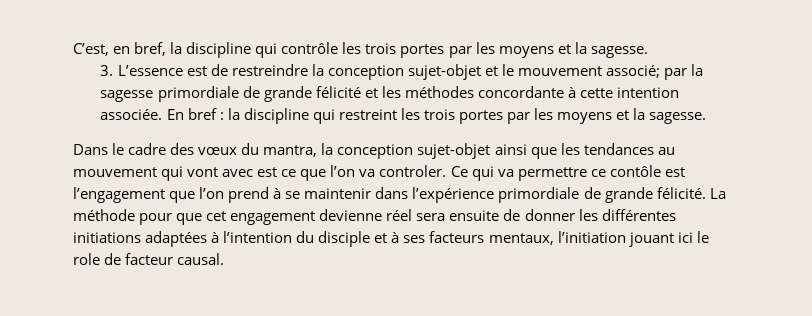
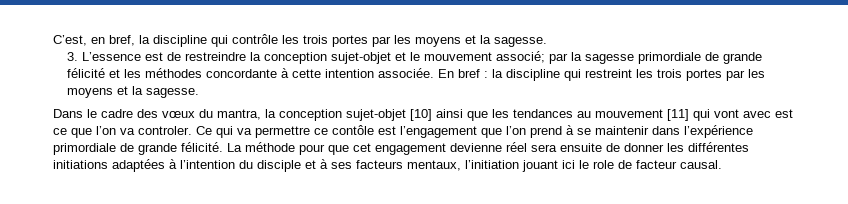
- Dans le cadre des vœux du mantra, la conception sujet-objet ainsi que les tendances au mouvement qui vont avec est ce que l’on va controler.
+ Dans le cadre des vœux du mantra, la conception sujet-objet [10] ainsi que les tendances au mouvement [11] qui vont avec est ce que l’on va controler.

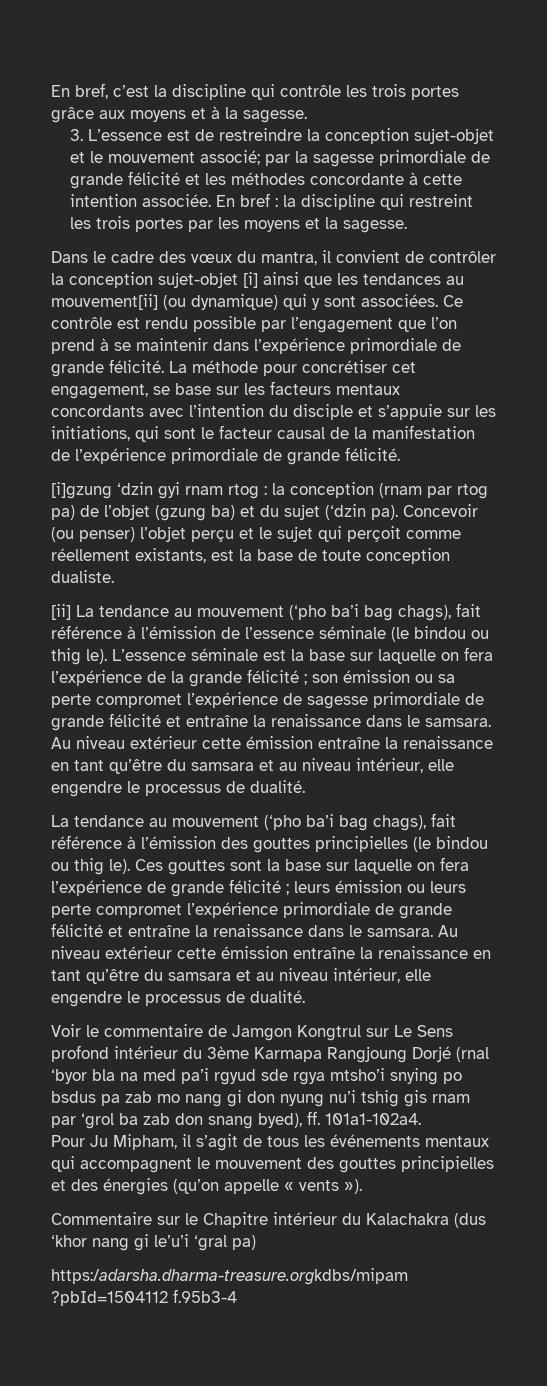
- C’est, en bref, la discipline qui contrôle les trois portes par les moyens et la sagesse.
+ En bref, c’est la discipline qui contrôle les trois portes grâce aux moyens et à la sagesse.
- Dans le cadre des vœux du mantra, la conception sujet-objet [10] ainsi que les tendances au mouvement [11] qui vont avec est ce que l’on va controler. Ce qui va permettre ce contôle est l’engagement que l’on prend à se maintenir dans l’expérience primordiale de grande félicité.
+ Dans le cadre des vœux du mantra, il convient de contrôler la conception sujet-objet [i] ainsi que les tendances au mouvement[ii] (ou dynamique) qui y sont associées. Ce contrôle est rendu possible par l’engagement que l’on prend à se maintenir dans l’expérience primordiale de grande félicité.
- La méthode pour que cet engagement devienne réel sera ensuite de donner les différentes initiations adaptées à l’intention du disciple et à ses facteurs mentaux, l’initiation jouant ici le role de facteur causal.
+ La méthode pour concrétiser cet engagement, se base sur les facteurs mentaux concordants avec l’intention du disciple et s’appuie sur les initiations, qui sont le facteur causal de la manifestation de l’expérience primordiale de grande félicité.
+ [i]gzung ‘dzin gyi rnam rtog : la conception (rnam par rtog pa) de l’objet (gzung ba) et du sujet (‘dzin pa). Concevoir (ou penser) l’objet perçu et le sujet qui perçoit comme réellement existants, est la base de toute conception dualiste.
+ [ii] La tendance au mouvement (‘pho ba’i bag chags), fait référence à l’émission de l’essence séminale (le bindou ou thig le). L’essence séminale est la base sur laquelle on fera l’expérience de la grande félicité ; son émission ou sa perte compromet l’expérience de sagesse primordiale de grande félicité et entraîne la renaissance dans le samsara. Au niveau extérieur cette émission entraîne la renaissance en tant qu’être du samsara et au niveau intérieur, elle engendre le processus de dualité.
+ La tendance au mouvement (‘pho ba’i bag chags), fait référence à l’émission des gouttes principielles (le bindou ou thig le). Ces gouttes sont la base sur laquelle on fera l’expérience de grande félicité ; leurs émission ou leurs perte compromet l’expérience primordiale de grande félicité et entraîne la renaissance dans le samsara. Au niveau extérieur cette émission entraîne la renaissance en tant qu’être du samsara et au niveau intérieur, elle engendre le processus de dualité.
+ Voir le commentaire de Jamgon Kongtrul sur Le Sens profond intérieur du 3ème Karmapa Rangjoung Dorjé (rnal ‘byor bla na med pa’i rgyud sde rgya mtsho’i snying po bsdus pa zab mo nang gi don nyung nu’i tshig gis rnam par ‘grol ba zab don snang byed), ff. 101a1-102a4.
+ Pour Ju Mipham, il s’agit de tous les événements mentaux qui accompagnent le mouvement des gouttes principielles et des énergies (qu’on appelle « vents »).
+ Commentaire sur le Chapitre intérieur du Kalachakra (dus ‘khor nang gi le’u’i ‘gral pa)
+ https:/adarsha.dharma-treasure.orgkdbs/mipam ?pbId=1504112 f.95b3-4

